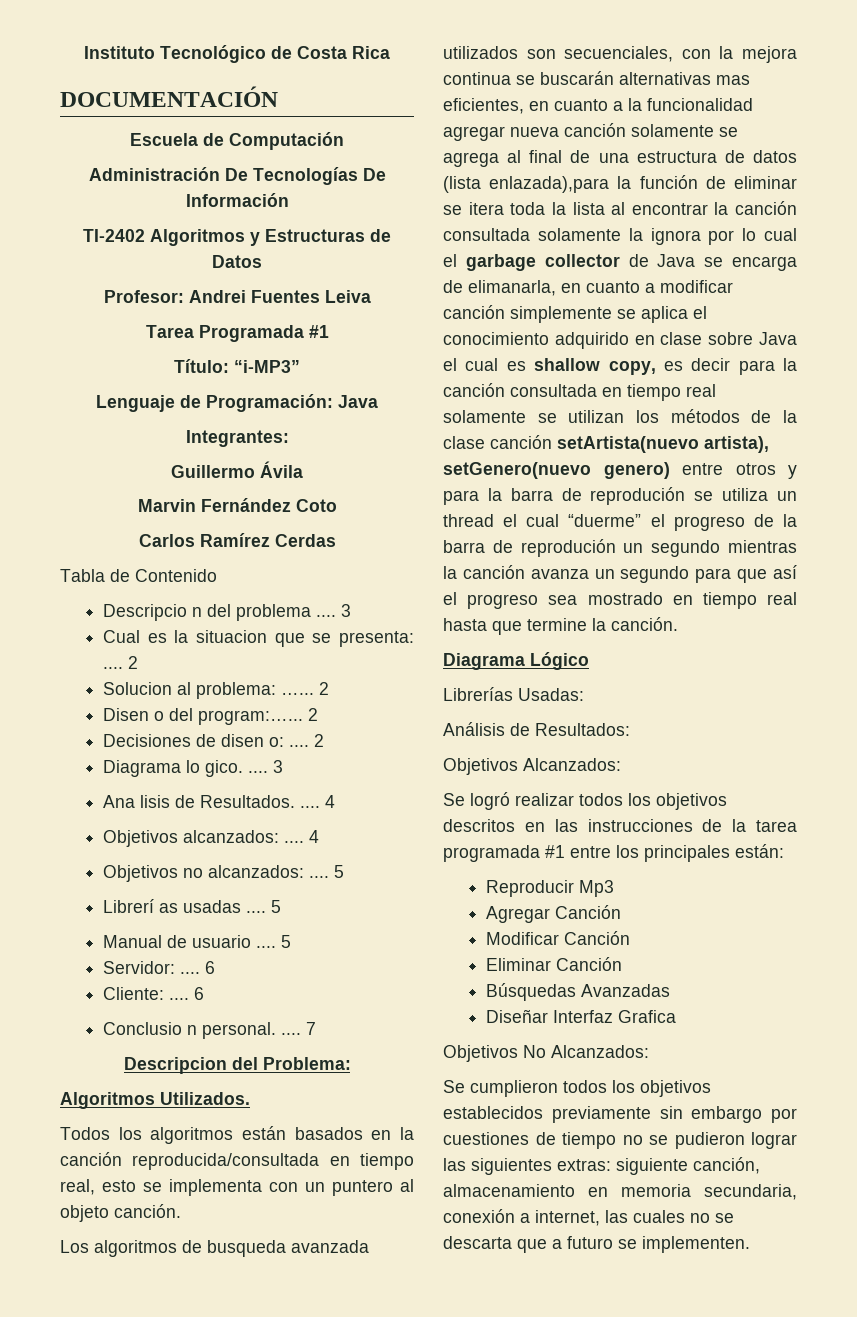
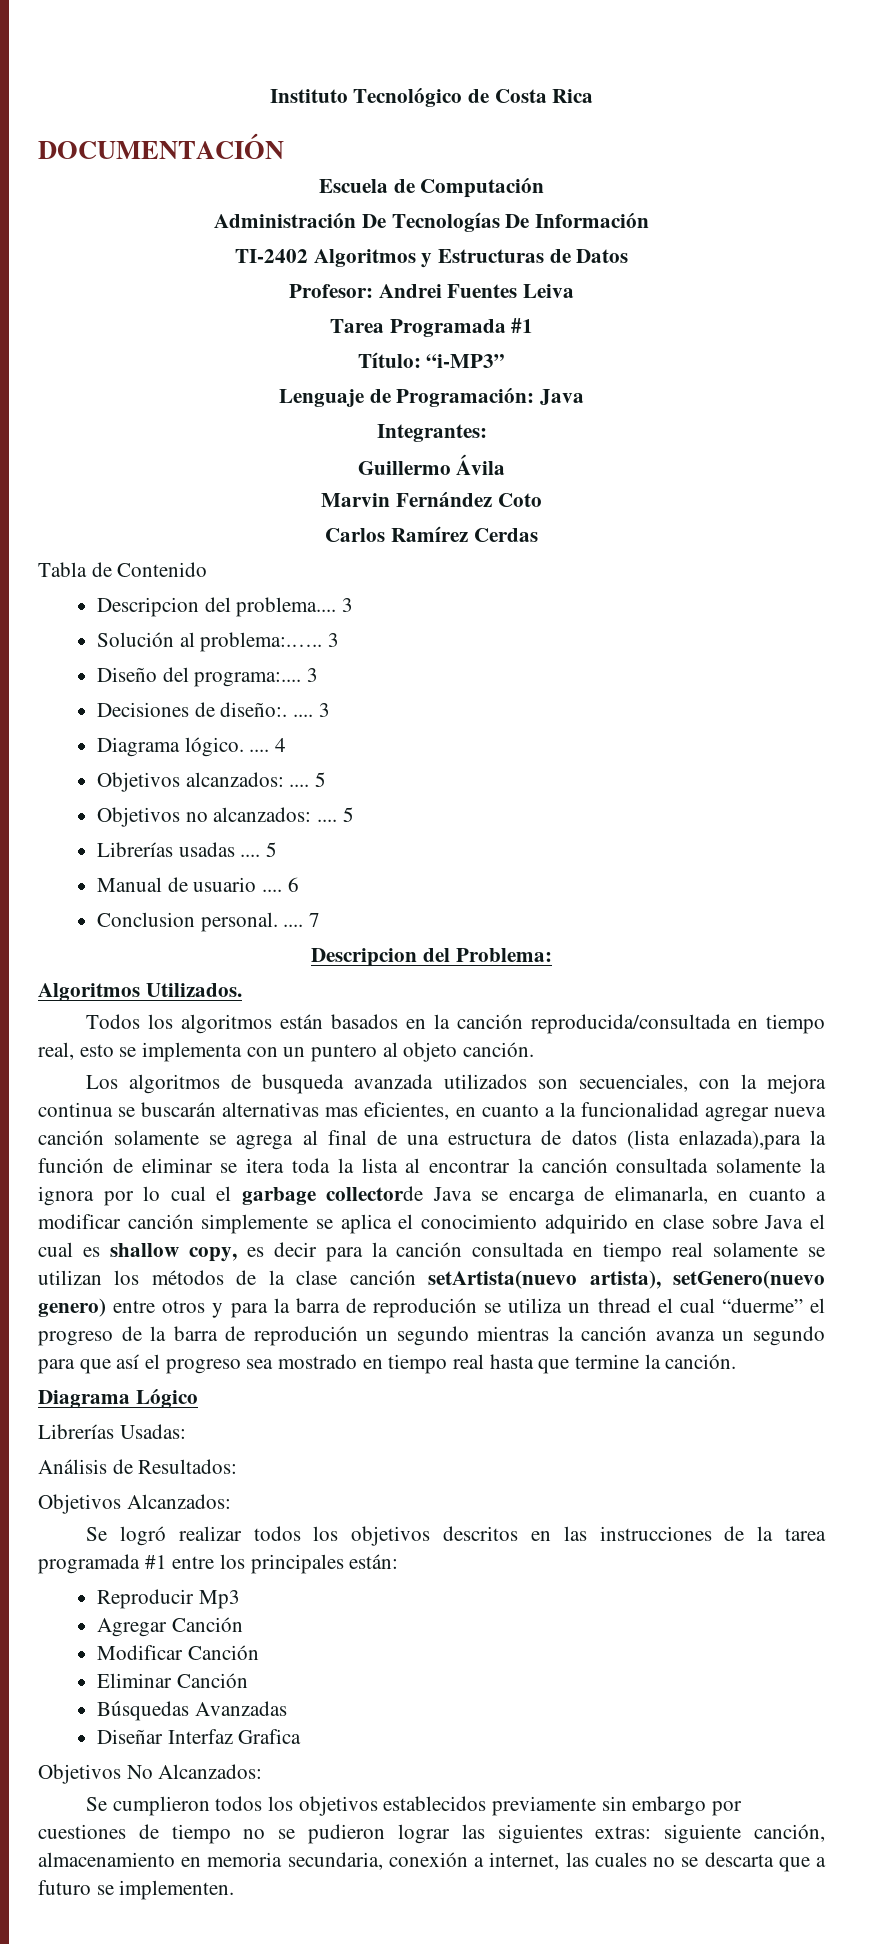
- Descripcio n del problema .... 3
- Cual es la situacion que se presenta: .... 2
- Solucion al problema: …... 2
- Disen o del program:…... 2
- Decisiones de disen o: .... 2
- Diagrama lo gico. .... 3
- Ana lisis de Resultados. ....
+ Descripcion del problema.... 3
+ Solución al problema:.….. 3
+ Diseño del programa:.... 3
+ Decisiones de diseño:. .... 3
+ Diagrama lógico. ....
- Objetivos alcanzados: .... 4
+ Objetivos alcanzados: .... 5
- Librerí as usadas ....
+ Librerías usadas ....
- Manual de usuario .... 5
- Servidor: .... 6
- Cliente: .... 6
- Conclusio n personal. ....
+ Manual de usuario .... 6
+ Conclusion personal. ....
- Los algoritmos de busqueda avanzada utilizados son secuenciales, con la mejora continua se buscarán alternativas mas eficientes, en cuanto a la funcionalidad agregar nueva canción solamente se agrega al final de una estructura de datos (lista enlazada),para la función de eliminar se itera toda la lista al encontrar la canción consultada solamente la ignora por lo cual el garbage collector de Java se encarga de elimanarla, en cuanto a modificar canción simplemente se aplica el conocimiento adquirido en clase sobre Java el cual es shallow copy, es decir para la canción consultada en tiempo real solamente se utilizan los métodos de la clase canción setArtista(nuevo artista), setGenero(nuevo genero) entre otros y para la barra de reprodución se utiliza un thread el cual “duerme” el progreso de la barra de reprodución un segundo mientras la canción avanza un segundo para que así el progreso sea mostrado en tiempo real hasta que termine la canción.
+ Los algoritmos de busqueda avanzada utilizados son secuenciales, con la mejora continua se buscarán alternativas mas eficientes, en cuanto a la funcionalidad agregar nueva canción solamente se agrega al final de una estructura de datos (lista enlazada),para la función de eliminar se itera toda la lista al encontrar la canción consultada solamente la ignora por lo cual el garbage collectorde Java se encarga de elimanarla, en cuanto a modificar canción simplemente se aplica el conocimiento adquirido en clase sobre Java el cual es shallow copy, es decir para la canción consultada en tiempo real solamente se utilizan los métodos de la clase canción setArtista(nuevo artista), setGenero(nuevo genero) entre otros y para la barra de reprodución se utiliza un thread el cual “duerme” el progreso de la barra de reprodución un segundo mientras la canción avanza un segundo para que así el progreso sea mostrado en tiempo real hasta que termine la canción.

